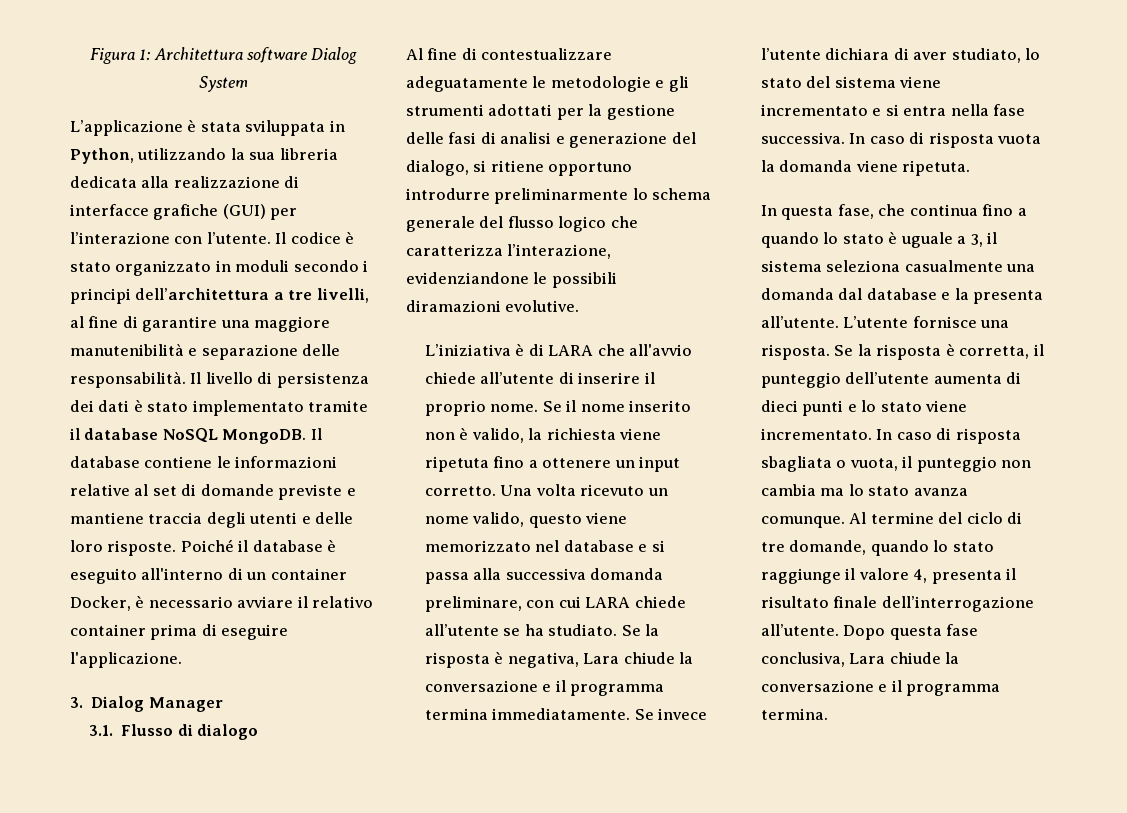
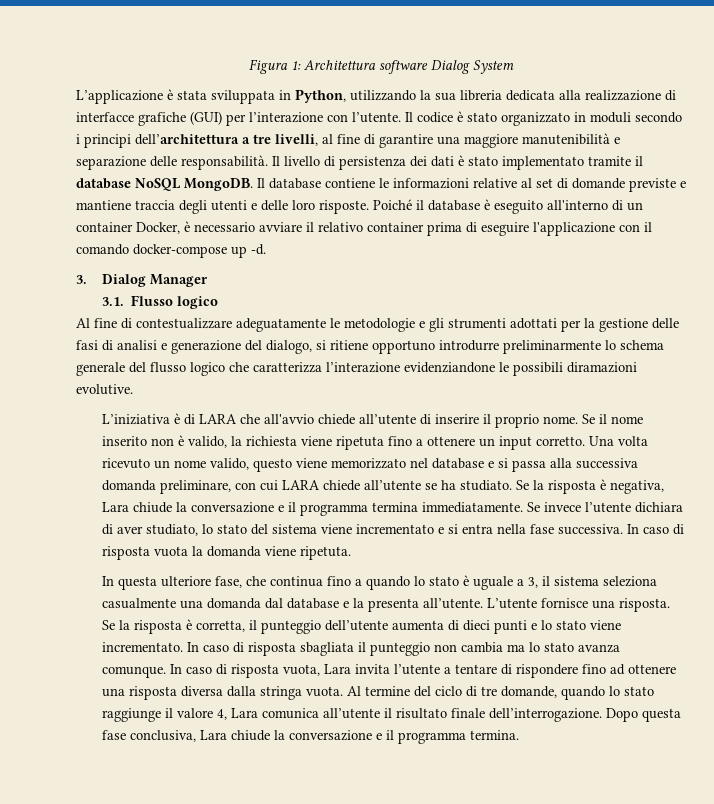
- Poiché il database è eseguito all'interno di un container Docker, è necessario avviare il relativo container prima di eseguire l'applicazione.
+ Poiché il database è eseguito all'interno di un container Docker, è necessario avviare il relativo container prima di eseguire l'applicazione con il comando docker-compose up -d.
- 3.1. Flusso di dialogo
+ 3.1. Flusso logico
- Al fine di contestualizzare adeguatamente le metodologie e gli strumenti adottati per la gestione delle fasi di analisi e generazione del dialogo, si ritiene opportuno introdurre preliminarmente lo schema generale del flusso logico che caratterizza l’interazione, evidenziandone le possibili diramazioni evolutive.
+ Al fine di contestualizzare adeguatamente le metodologie e gli strumenti adottati per la gestione delle fasi di analisi e generazione del dialogo, si ritiene opportuno introdurre preliminarmente lo schema generale del flusso logico che caratterizza l’interazione evidenziandone le possibili diramazioni evolutive.
- In questa fase, che continua fino a quando lo stato è uguale a 3, il sistema seleziona casualmente una domanda dal database e la presenta all’utente.
+ In questa ulteriore fase, che continua fino a quando lo stato è uguale a 3, il sistema seleziona casualmente una domanda dal database e la presenta all’utente.
- In caso di risposta sbagliata o vuota, il punteggio non cambia ma lo stato avanza comunque.
+ In caso di risposta sbagliata il punteggio non cambia ma lo stato avanza comunque.
+ In caso di risposta vuota, Lara invita l’utente a tentare di rispondere fino ad ottenere una risposta diversa dalla stringa vuota.
- Al termine del ciclo di tre domande, quando lo stato raggiunge il valore 4, presenta il risultato finale dell’interrogazione all’utente.
+ Al termine del ciclo di tre domande, quando lo stato raggiunge il valore 4, Lara comunica all’utente il risultato finale dell’interrogazione.

